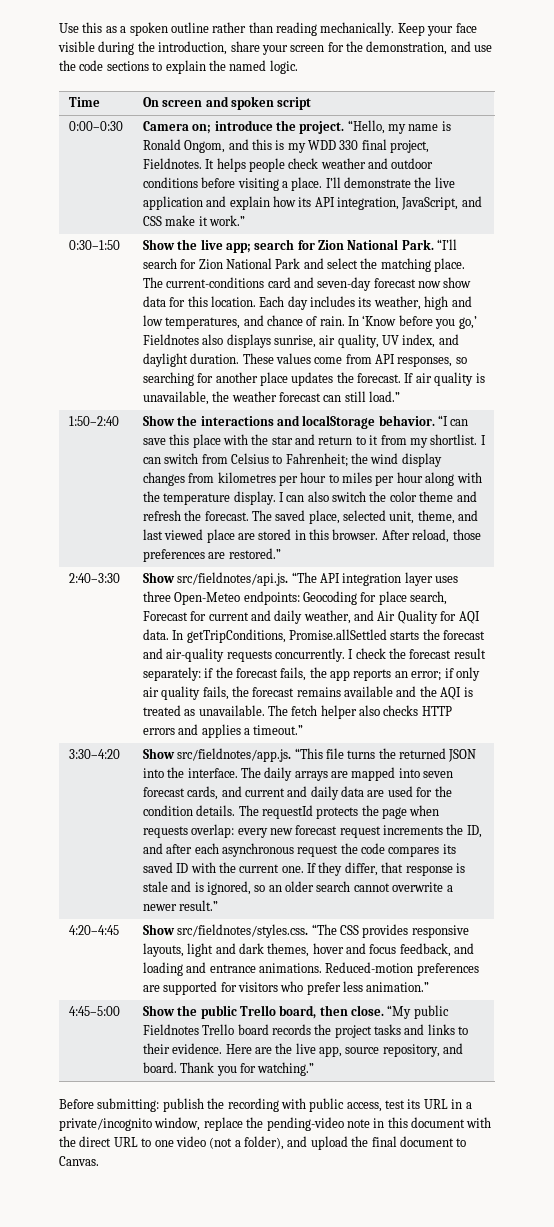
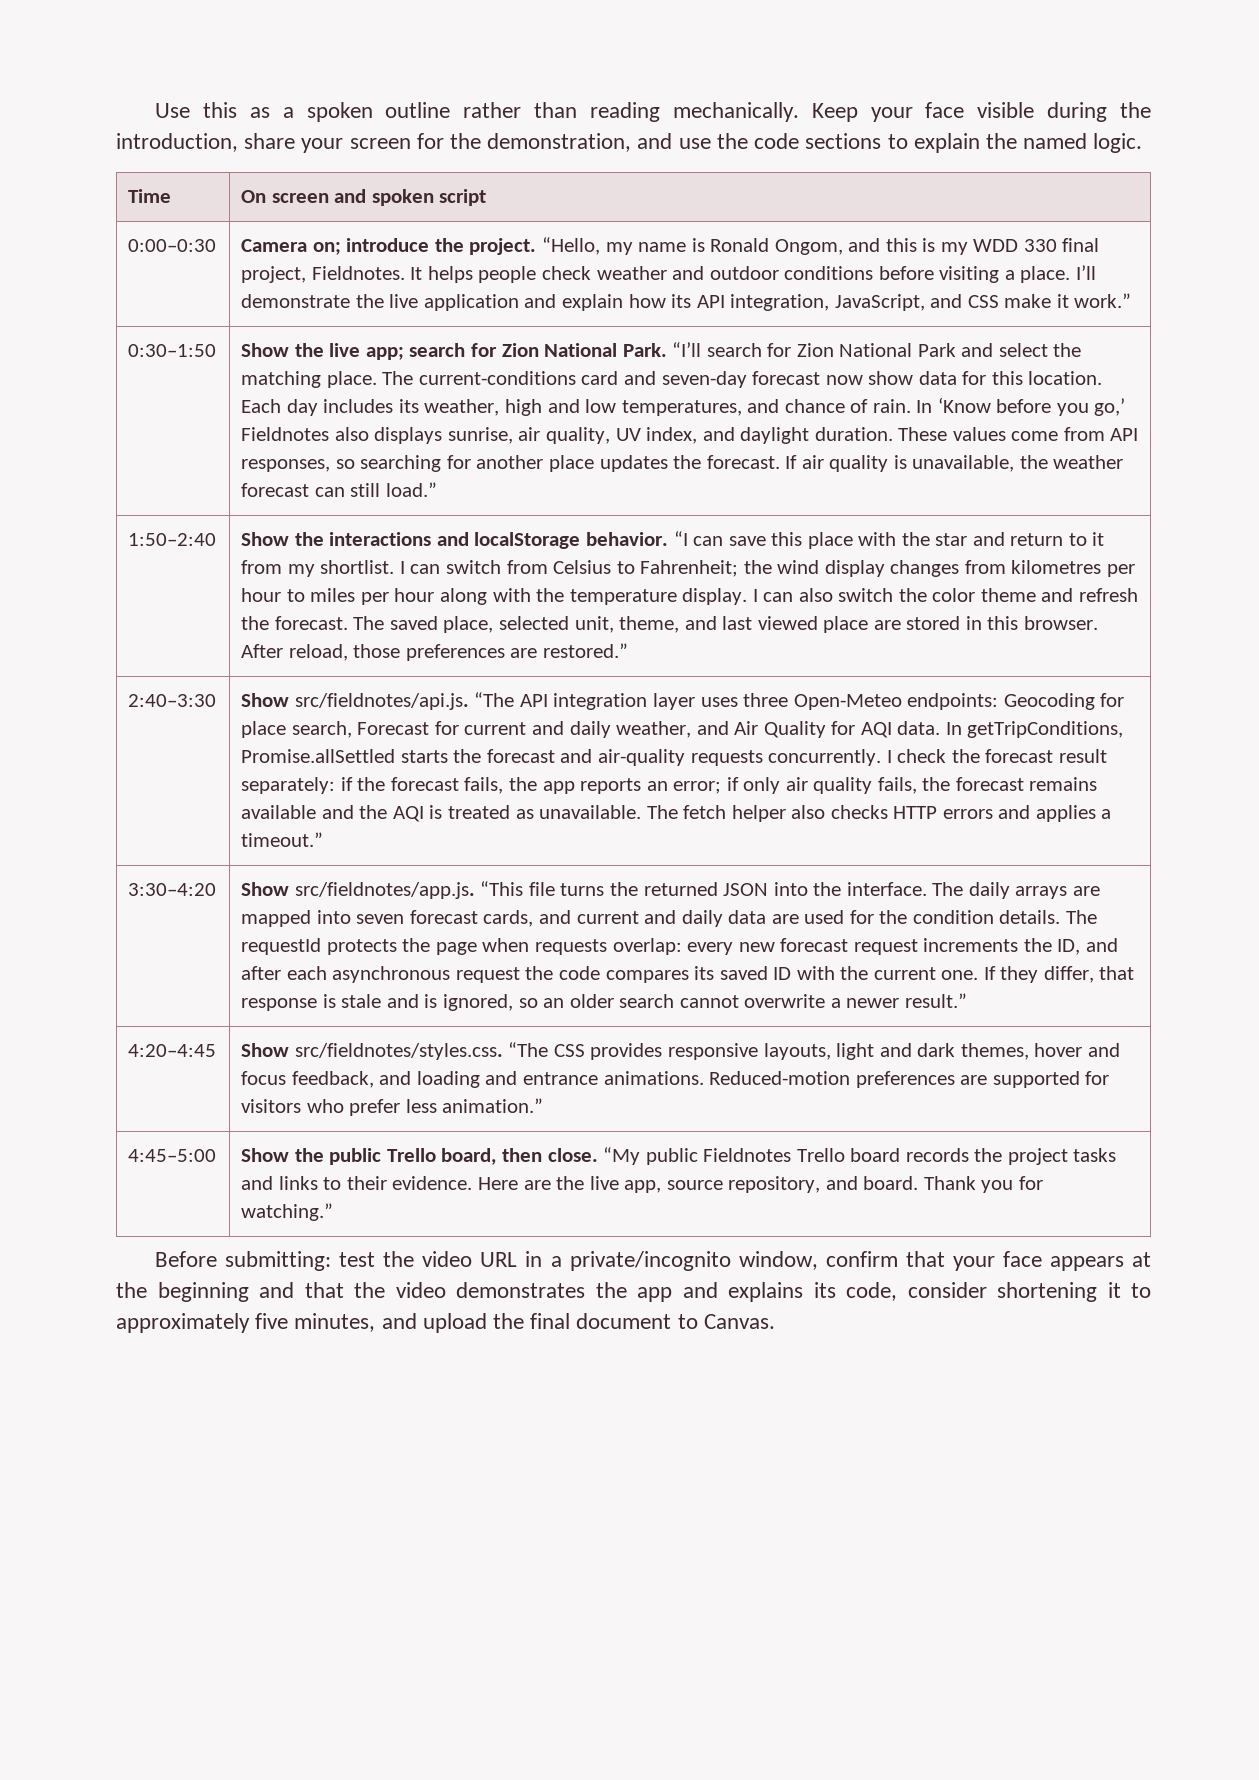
- Before submitting: publish the recording with public access, test its URL in a private/incognito window, replace the pending-video note in this document with the direct URL to one video (not a folder), and upload the final document to Canvas.
+ Before submitting: test the video URL in a private/incognito window, confirm that your face appears at the beginning and that the video demonstrates the app and explains its code, consider shortening it to approximately five minutes, and upload the final document to Canvas.

